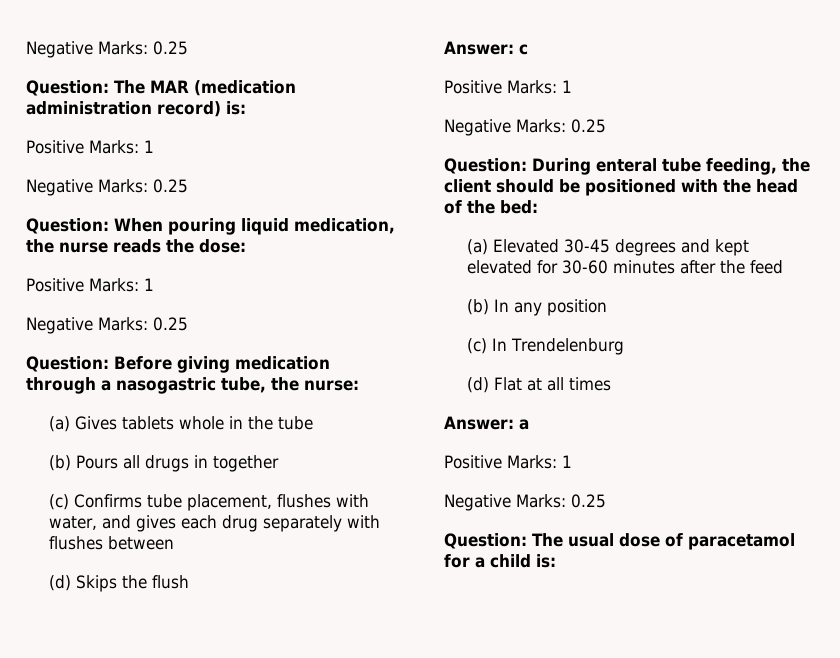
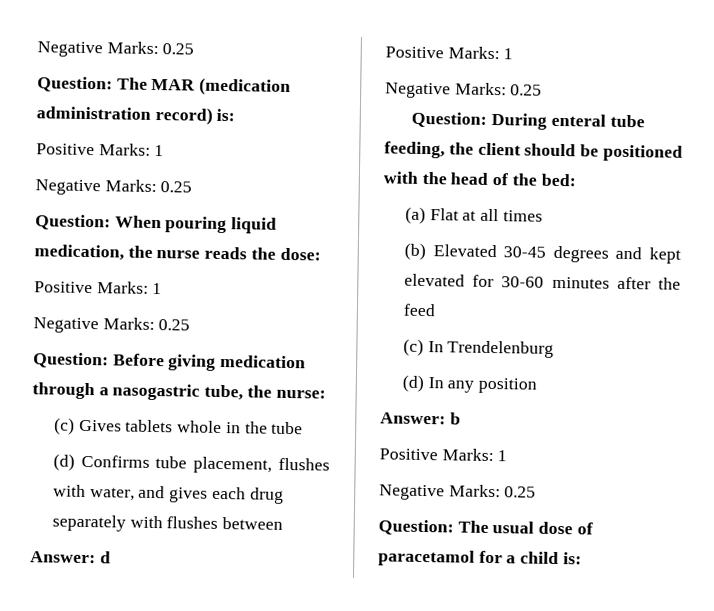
- (a) Gives tablets whole in the tube
+ (c) Gives tablets whole in the tube
- (b) Pours all drugs in together
- (c) Confirms tube placement, flushes with water, and gives each drug separately with flushes between
+ (d) Confirms tube placement, flushes with water, and gives each drug separately with flushes between
- (d) Skips the flush
- Answer: c
+ Answer: d
- (a) Elevated 30-45 degrees and kept elevated for 30-60 minutes after the feed
+ (a) Flat at all times
+ (b) Elevated 30-45 degrees and kept elevated for 30-60 minutes after the feed
- (b) In any position
- (d) Flat at all times
- Answer: a
+ (d) In any position
+ Answer: b

